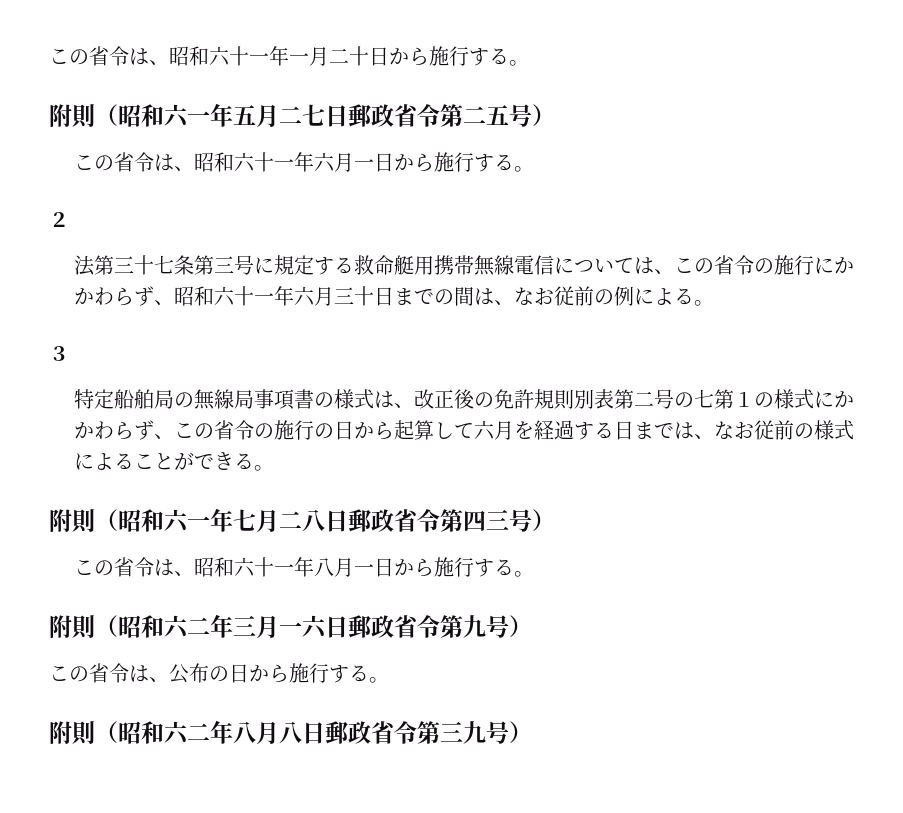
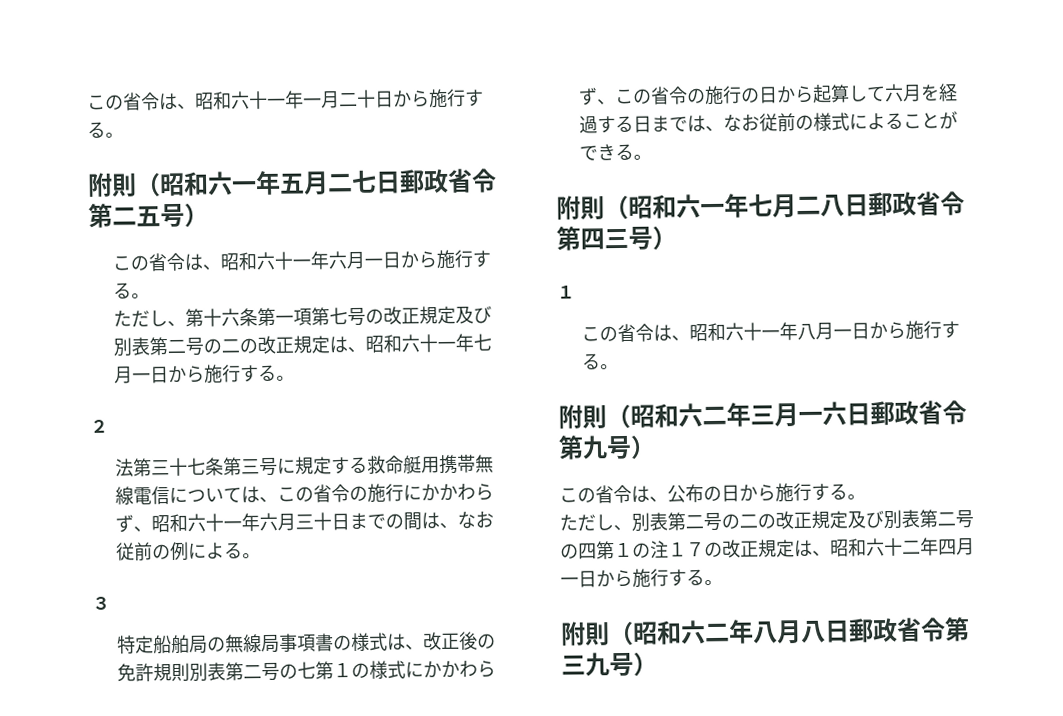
+ ただし、第十六条第一項第七号の改正規定及び別表第二号の二の改正規定は、昭和六十一年七月一日から施行する。
  附則（昭和六一年七月二八日郵政省令第四三号）
+ １
+ ただし、別表第二号の二の改正規定及び別表第二号の四第１の注１７の改正規定は、昭和六十二年四月一日から施行する。

